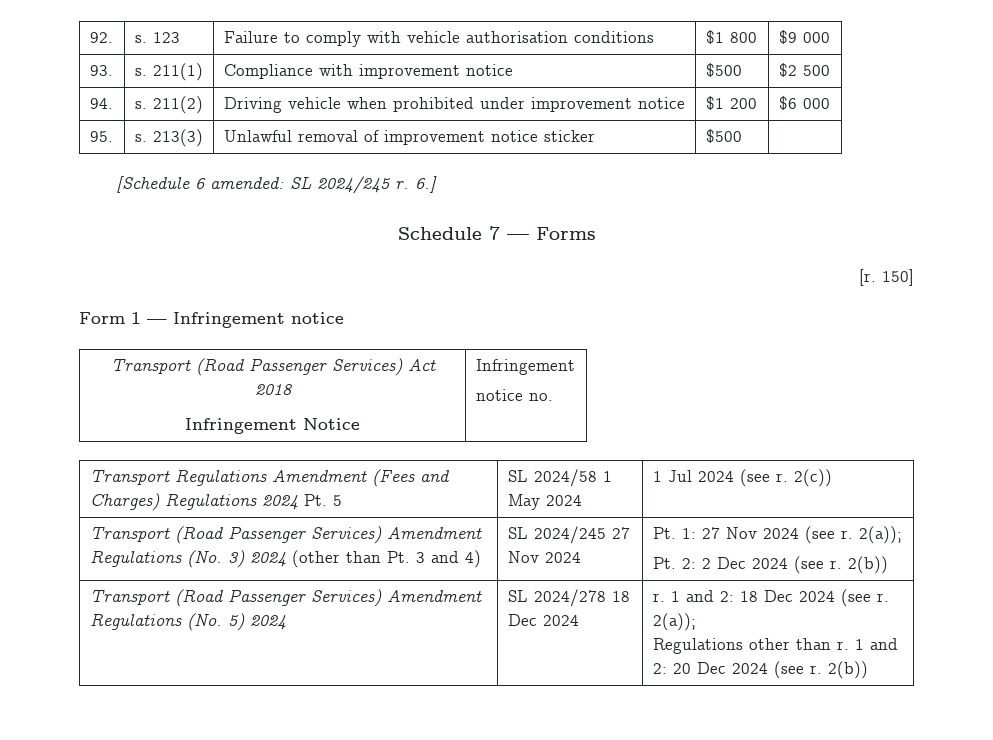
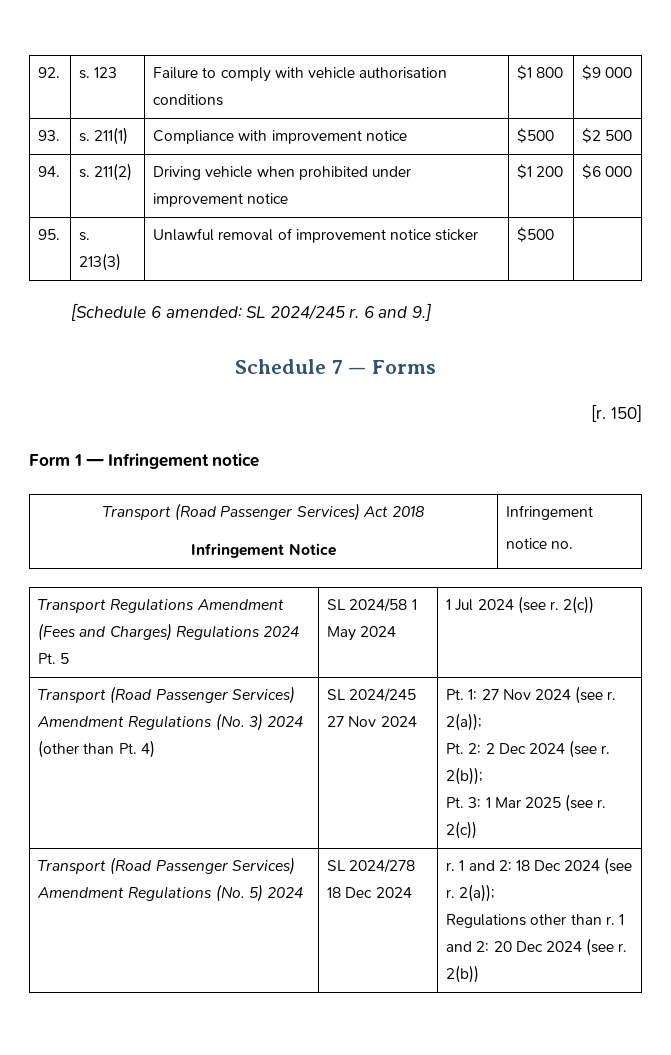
- 6.]
+ 6 and 9.]
- Transport (Road Passenger Services) Amendment Regulations (No. 3) 2024 (other than Pt. 3 and 4)
+ Transport (Road Passenger Services) Amendment Regulations (No. 3) 2024 (other than Pt. 4)
- Pt. 2: 2 Dec 2024 (see r. 2(b))
+ Pt. 2: 2 Dec 2024 (see r. 2(b));
+ Pt. 3: 1 Mar 2025 (see r. 2(c))

